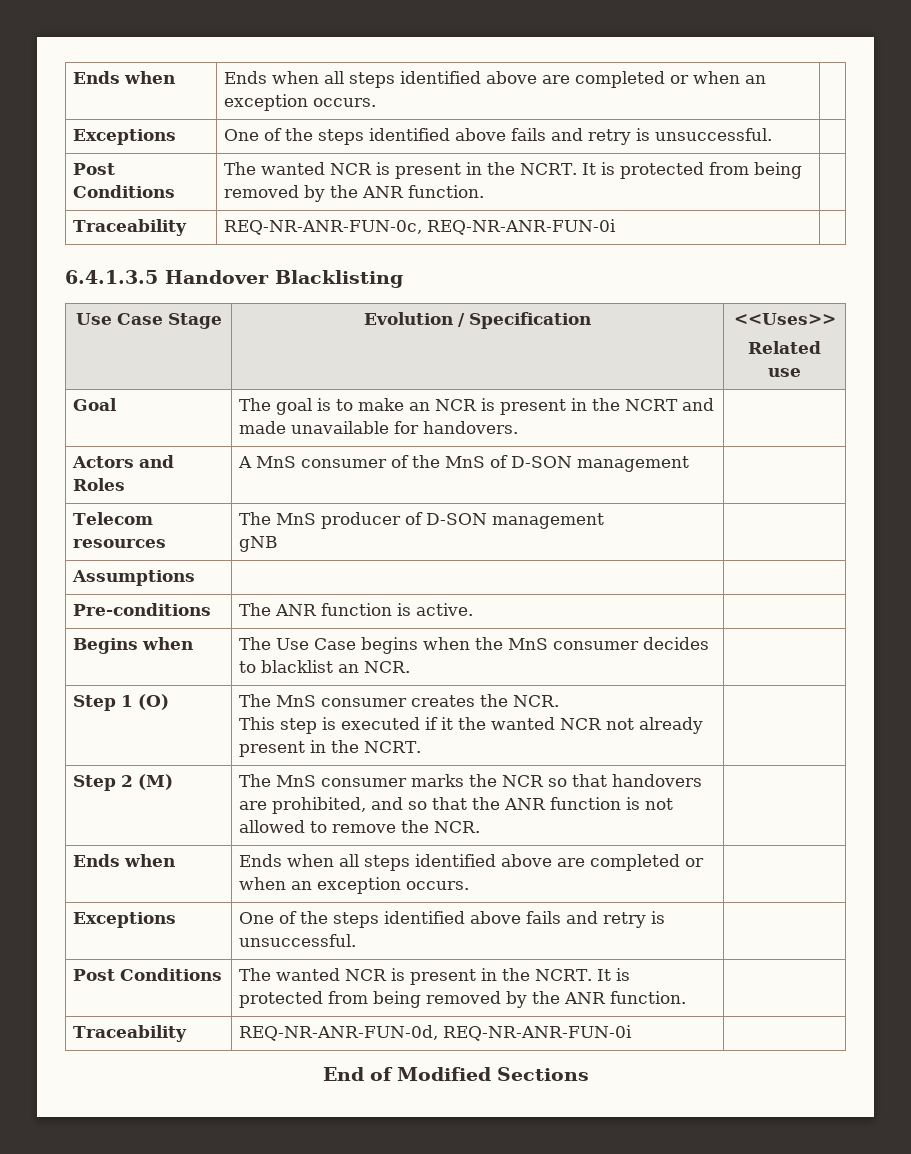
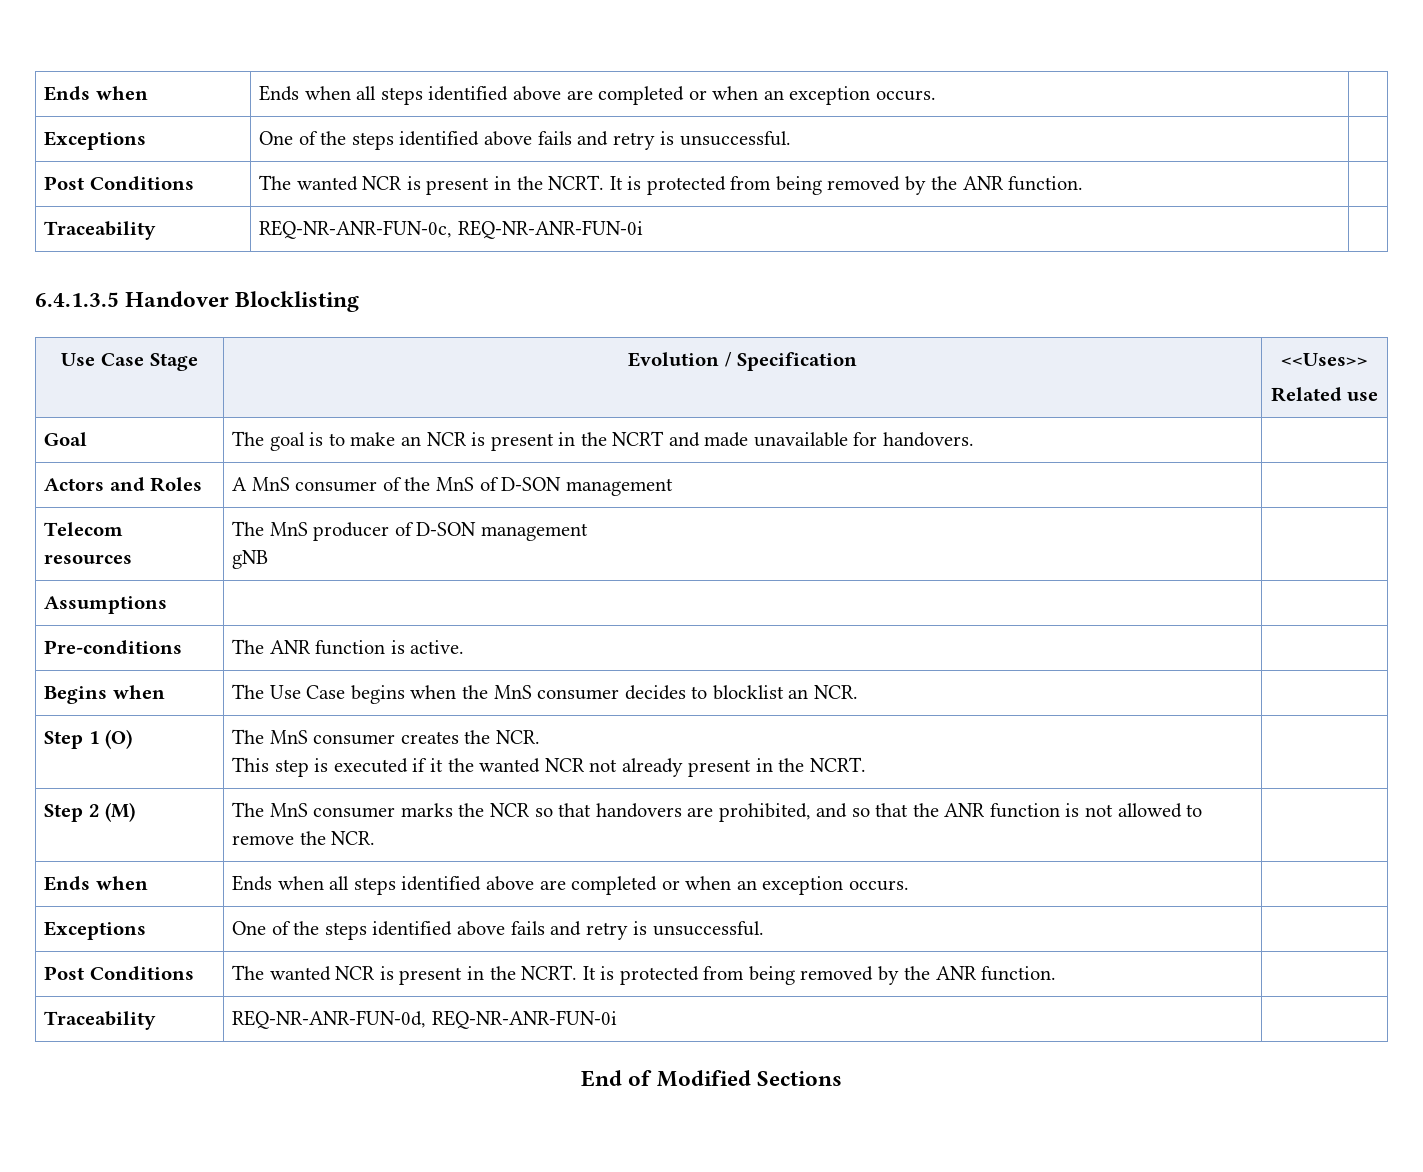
- 6.4.1.3.5 Handover Blacklisting
+ 6.4.1.3.5 Handover Blocklisting
- Begins when | The Use Case begins when the MnS consumer decides to blacklist an NCR. |
+ Begins when | The Use Case begins when the MnS consumer decides to blocklist an NCR. |

